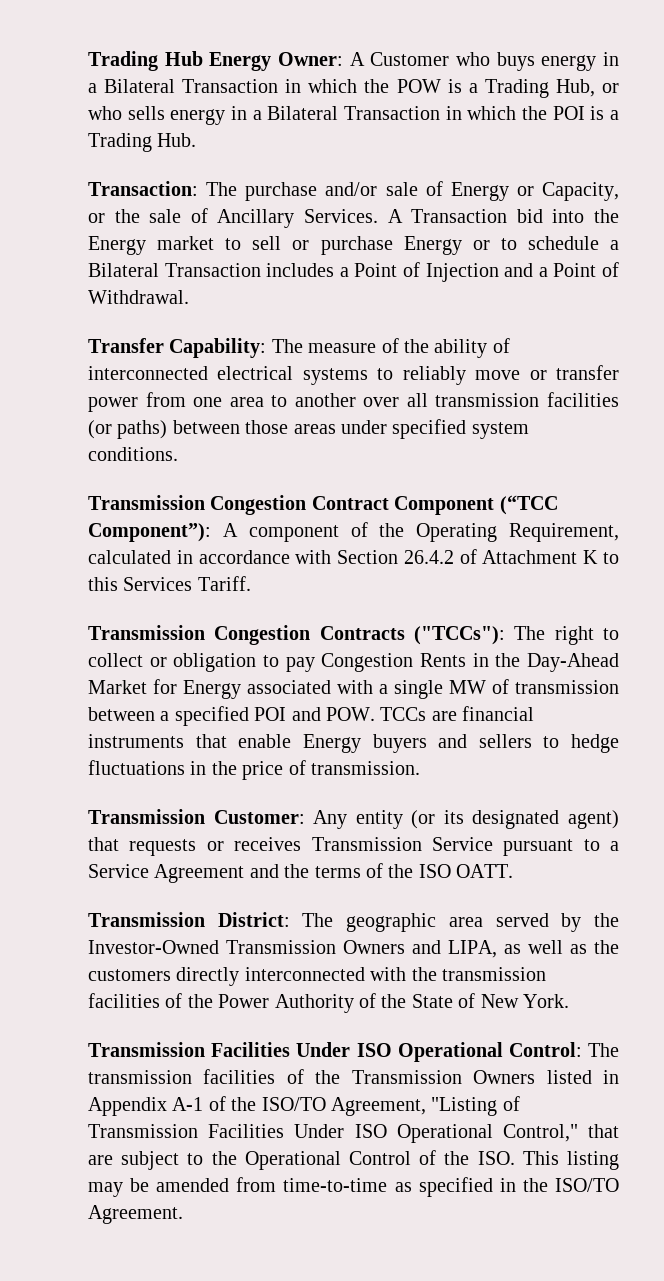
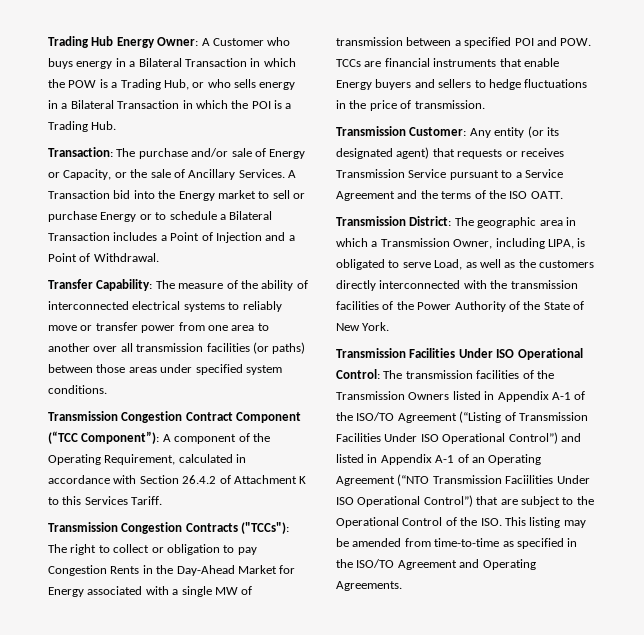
- Transmission District: The geographic area served by the Investor-Owned Transmission Owners and LIPA, as well as the customers directly interconnected with the transmission facilities of the Power Authority of the State of New York.
+ Transmission District: The geographic area in which a Transmission Owner, including LIPA, is obligated to serve Load, as well as the customers directly interconnected with the transmission facilities of the Power Authority of the State of New York.
- Transmission Facilities Under ISO Operational Control: The transmission facilities of the Transmission Owners listed in Appendix A-1 of the ISO/TO Agreement, "Listing of Transmission Facilities Under ISO Operational Control," that are subject to the Operational Control of the ISO. This listing may be amended from time-to-time as specified in the ISO/TO Agreement.
+ Transmission Facilities Under ISO Operational Control: The transmission facilities of the Transmission Owners listed in Appendix A-1 of the ISO/TO Agreement (“Listing of Transmission Facilities Under ISO Operational Control”) and listed in Appendix A-1 of an Operating Agreement (“NTO Transmission Faciilities Under ISO Operational Control”) that are subject to the Operational Control of the ISO. This listing may be amended from time-to-time as specified in the ISO/TO Agreement and Operating Agreements.

